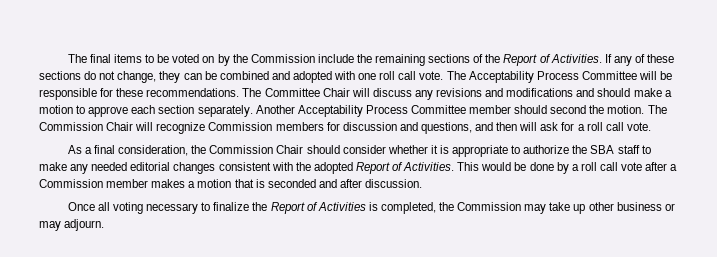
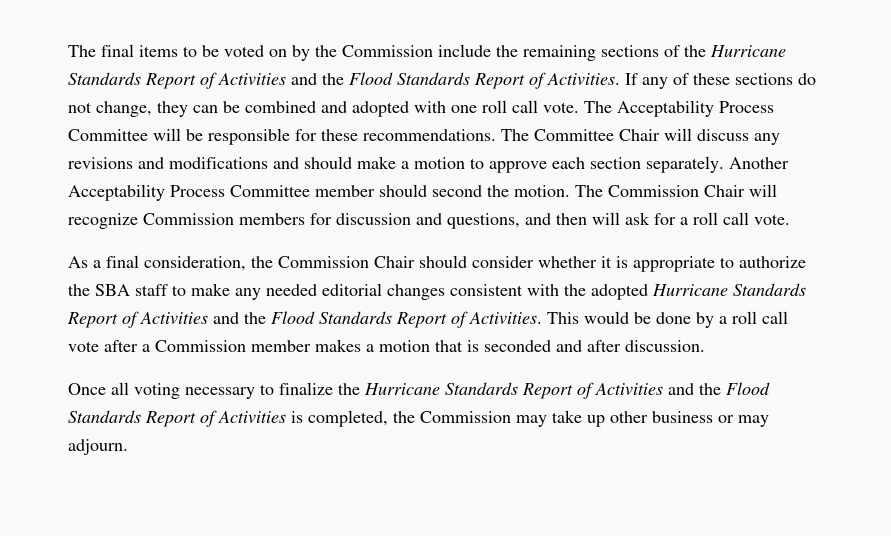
- The final items to be voted on by the Commission include the remaining sections of the Report of Activities.
+ The final items to be voted on by the Commission include the remaining sections of the Hurricane Standards Report of Activities and the Flood Standards Report of Activities.
- As a final consideration, the Commission Chair should consider whether it is appropriate to authorize the SBA staff to make any needed editorial changes consistent with the adopted Report of Activities.
+ As a final consideration, the Commission Chair should consider whether it is appropriate to authorize the SBA staff to make any needed editorial changes consistent with the adopted Hurricane Standards Report of Activities and the Flood Standards Report of Activities.
- Once all voting necessary to finalize the Report of Activities is completed, the Commission may take up other business or may adjourn.
+ Once all voting necessary to finalize the Hurricane Standards Report of Activities and the Flood Standards Report of Activities is completed, the Commission may take up other business or may adjourn.

